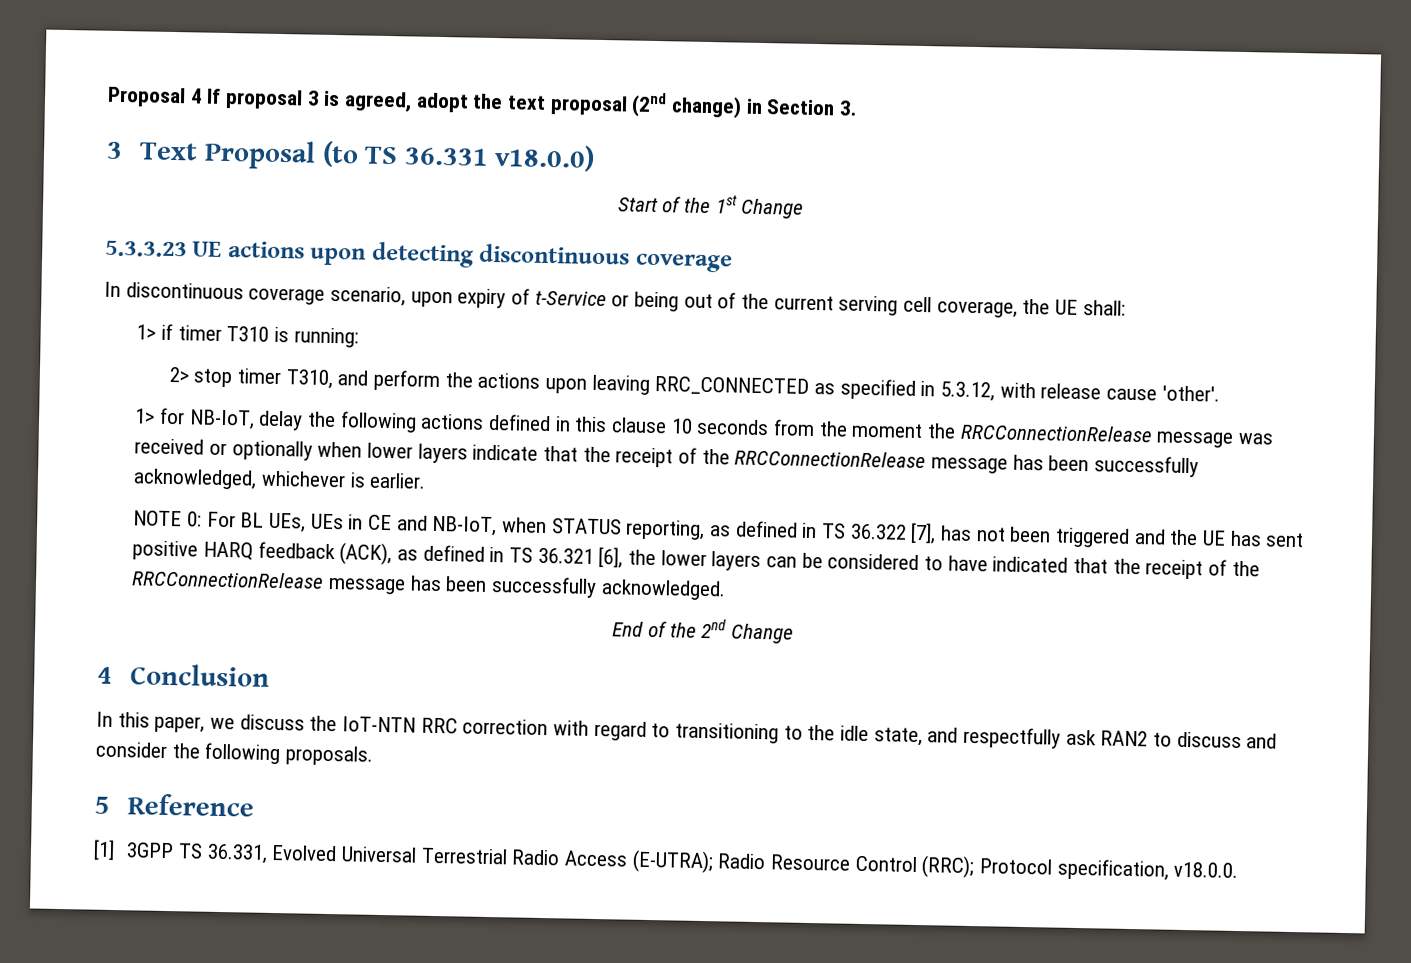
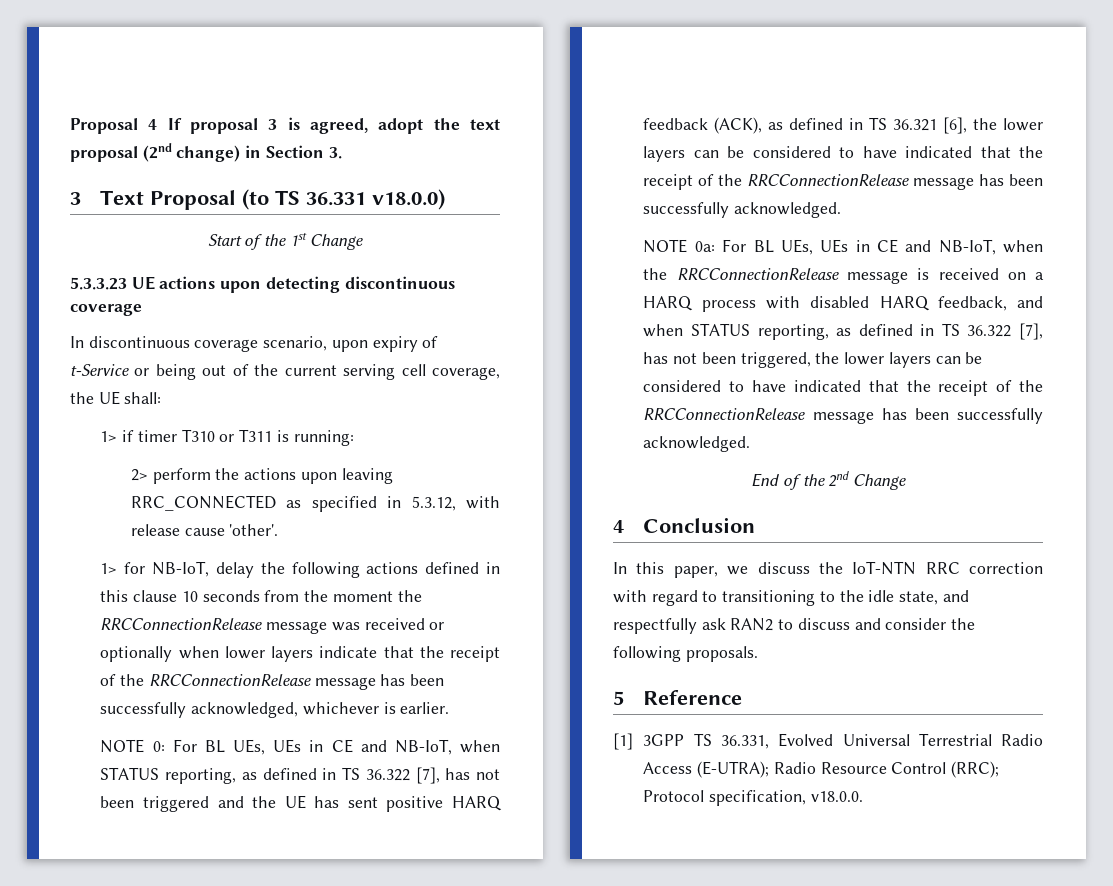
- 1> if timer T310 is running:
+ 1> if timer T310 or T311 is running:
- 2> stop timer T310, and perform the actions upon leaving RRC_CONNECTED as specified in 5.3.12, with release cause 'other'.
+ 2> perform the actions upon leaving RRC_CONNECTED as specified in 5.3.12, with release cause 'other'.
+ NOTE 0a: For BL UEs, UEs in CE and NB-IoT, when the RRCConnectionRelease message is received on a HARQ process with disabled HARQ feedback, and when STATUS reporting, as defined in TS 36.322 [7], has not been triggered, the lower layers can be considered to have indicated that the receipt of the RRCConnectionRelease message has been successfully acknowledged.

